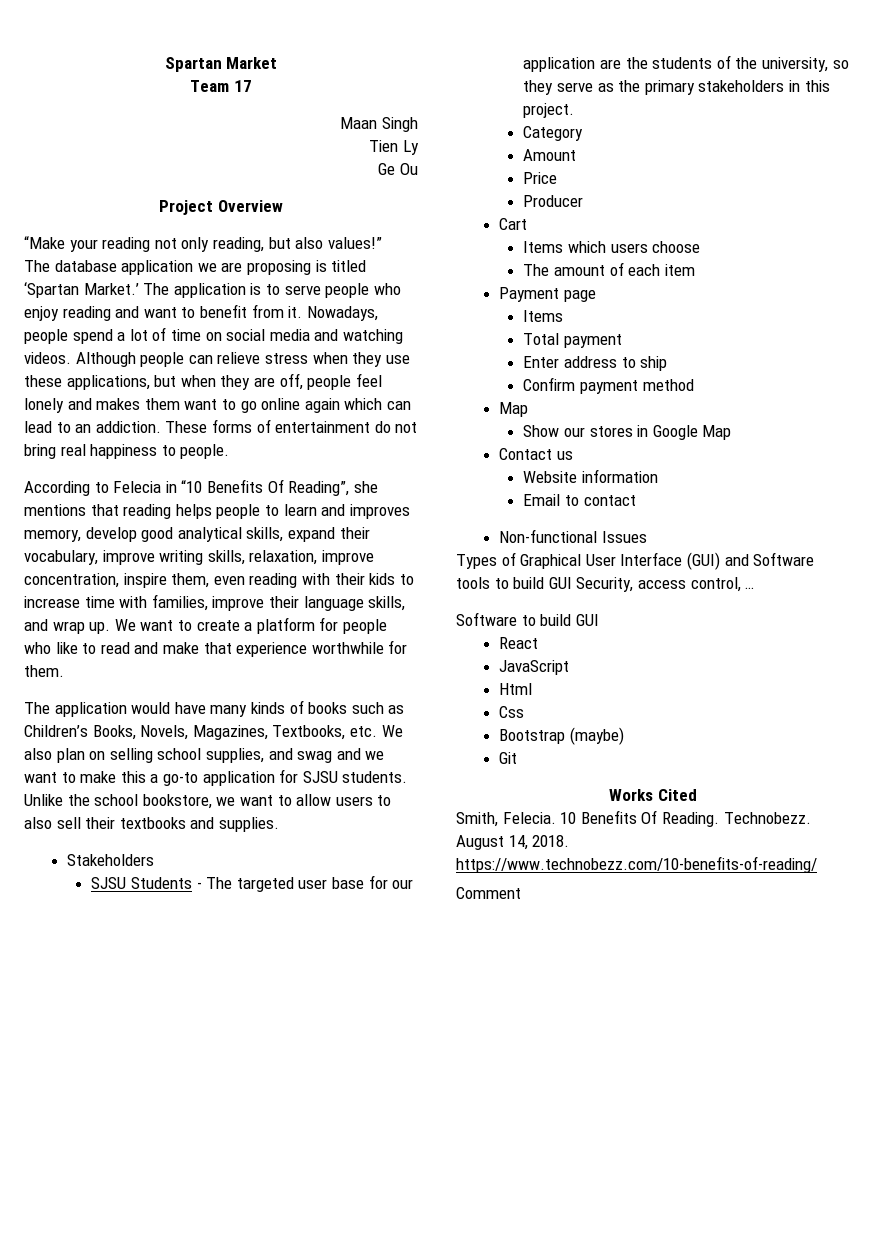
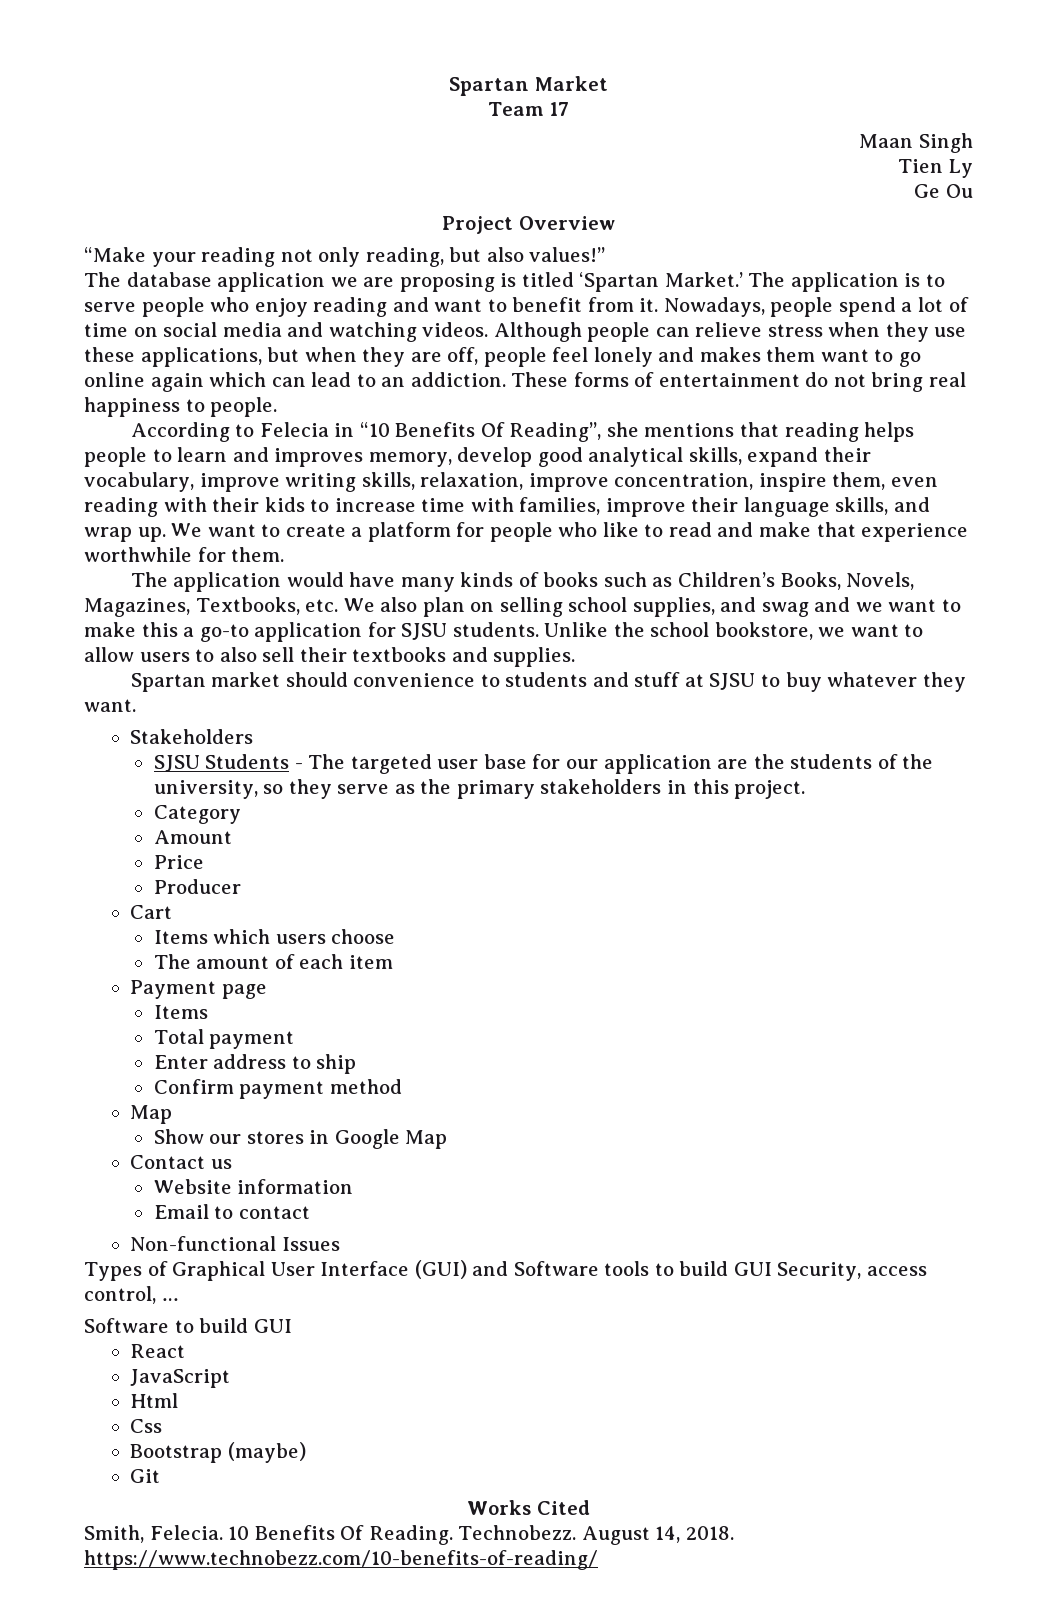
+ Spartan market should convenience to students and stuff at SJSU to buy whatever they want.
- Comment

